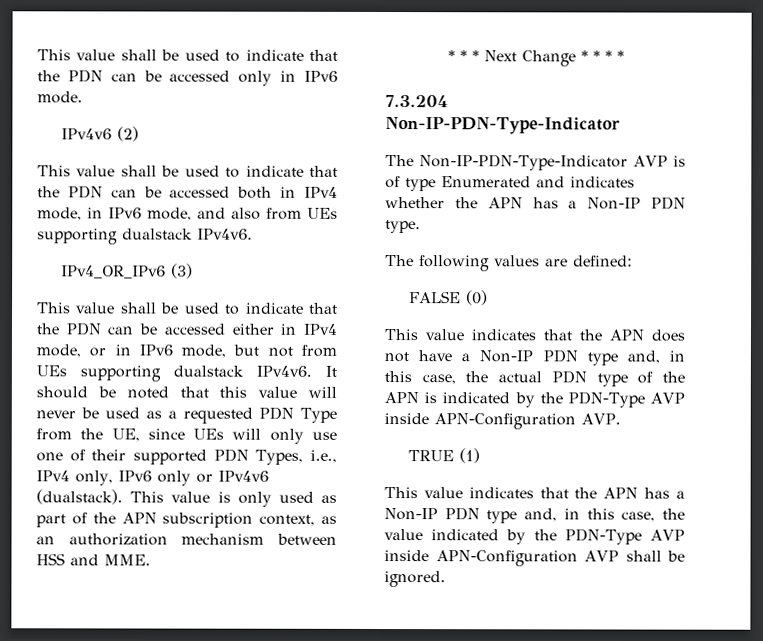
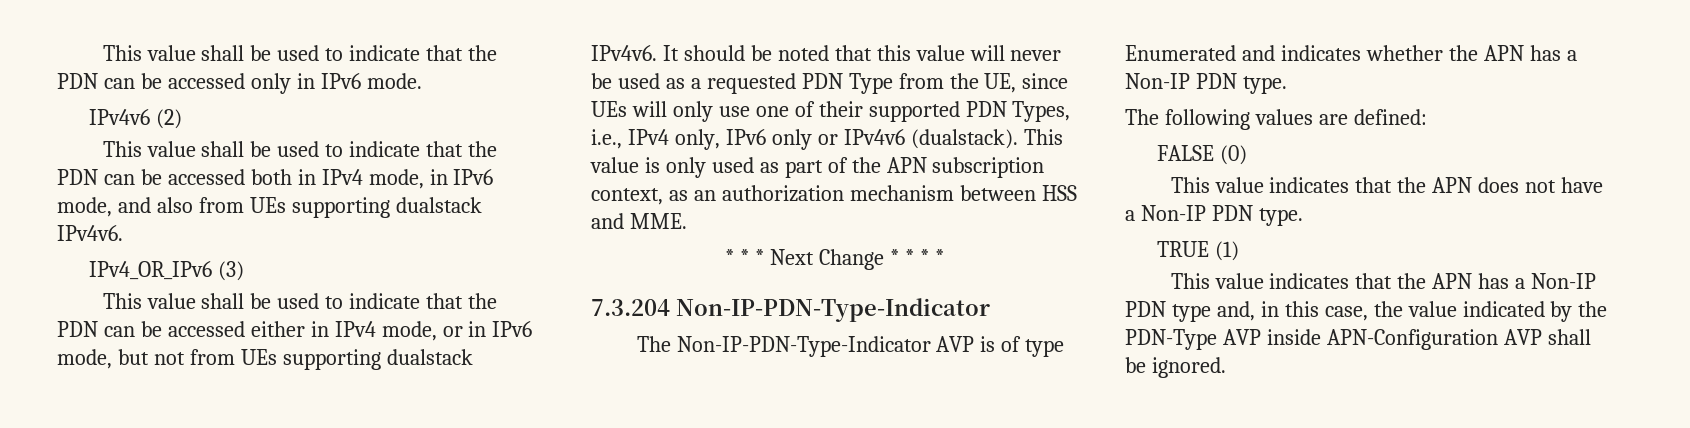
- This value indicates that the APN does not have a Non-IP PDN type and, in this case, the actual PDN type of the APN is indicated by the PDN-Type AVP inside APN-Configuration AVP.
+ This value indicates that the APN does not have a Non-IP PDN type.

